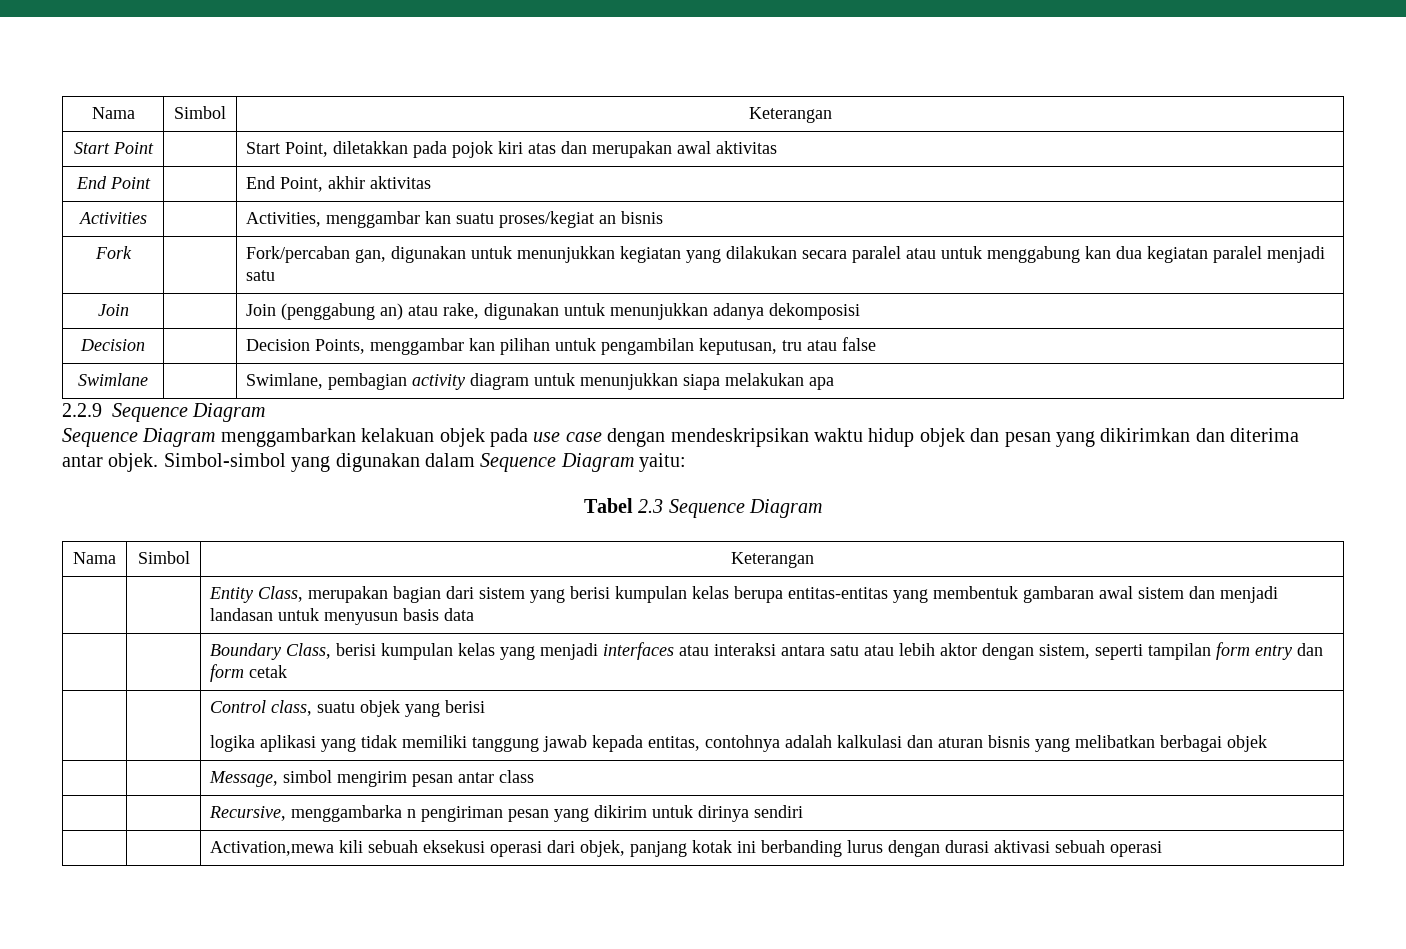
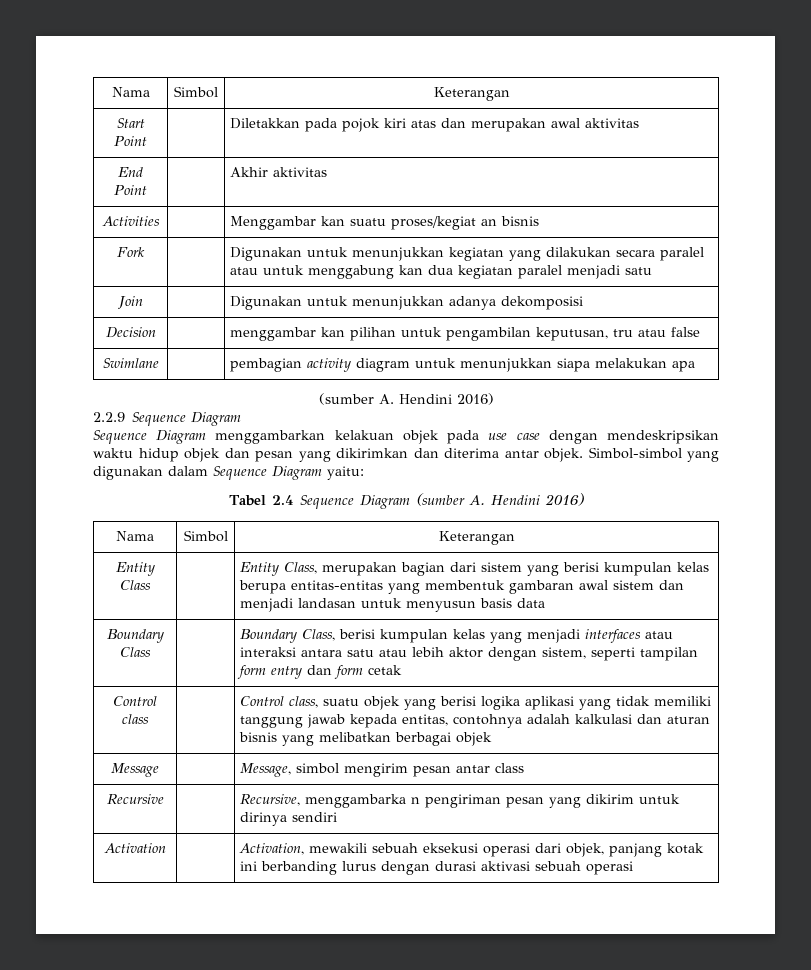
- Start Point | | Start Point, diletakkan pada pojok kiri atas dan merupakan awal aktivitas
+ Start Point | | Diletakkan pada pojok kiri atas dan merupakan awal aktivitas
- End Point | | End Point, akhir aktivitas
+ End Point | | Akhir aktivitas
- Activities | | Activities, menggambar kan suatu proses/kegiat an bisnis
+ Activities | | Menggambar kan suatu proses/kegiat an bisnis
- Fork | | Fork/percaban gan, digunakan untuk menunjukkan kegiatan yang dilakukan secara paralel atau untuk menggabung kan dua kegiatan paralel menjadi satu
+ Fork | | Digunakan untuk menunjukkan kegiatan yang dilakukan secara paralel atau untuk menggabung kan dua kegiatan paralel menjadi satu
- Join | | Join (penggabung an) atau rake, digunakan untuk menunjukkan adanya dekomposisi
+ Join | | Digunakan untuk menunjukkan adanya dekomposisi
- Decision | | Decision Points, menggambar kan pilihan untuk pengambilan keputusan, tru atau false
+ Decision | | menggambar kan pilihan untuk pengambilan keputusan, tru atau false
- Swimlane | | Swimlane, pembagian activity diagram untuk menunjukkan siapa melakukan apa
+ Swimlane | | pembagian activity diagram untuk menunjukkan siapa melakukan apa
+ (sumber A. Hendini 2016)
- Tabel 2.3 Sequence Diagram
+ Tabel 2.4 Sequence Diagram (sumber A. Hendini 2016)
  Nama | Simbol | Keterangan
- | | Entity Class, merupakan bagian dari sistem yang berisi kumpulan kelas berupa entitas-entitas yang membentuk gambaran awal sistem dan menjadi landasan untuk menyusun basis data
+ Entity Class | | Entity Class, merupakan bagian dari sistem yang berisi kumpulan kelas berupa entitas-entitas yang membentuk gambaran awal sistem dan menjadi landasan untuk menyusun basis data
- | | Boundary Class, berisi kumpulan kelas yang menjadi interfaces atau interaksi antara satu atau lebih aktor dengan sistem, seperti tampilan form entry dan form cetak
+ Boundary Class | | Boundary Class, berisi kumpulan kelas yang menjadi interfaces atau interaksi antara satu atau lebih aktor dengan sistem, seperti tampilan form entry dan form cetak
- | | Control class, suatu objek yang berisi
- logika aplikasi yang tidak memiliki tanggung jawab kepada entitas, contohnya adalah kalkulasi dan aturan bisnis yang melibatkan berbagai objek
+ Control class | | Control class, suatu objek yang berisi logika aplikasi yang tidak memiliki tanggung jawab kepada entitas, contohnya adalah kalkulasi dan aturan bisnis yang melibatkan berbagai objek
- | | Message, simbol mengirim pesan antar class
+ Message | | Message, simbol mengirim pesan antar class
- | | Recursive, menggambarka n pengiriman pesan yang dikirim untuk dirinya sendiri
+ Recursive | | Recursive, menggambarka n pengiriman pesan yang dikirim untuk dirinya sendiri
- | | Activation,mewa kili sebuah eksekusi operasi dari objek, panjang kotak ini berbanding lurus dengan durasi aktivasi sebuah operasi
+ Activation | | Activation, mewakili sebuah eksekusi operasi dari objek, panjang kotak ini berbanding lurus dengan durasi aktivasi sebuah operasi

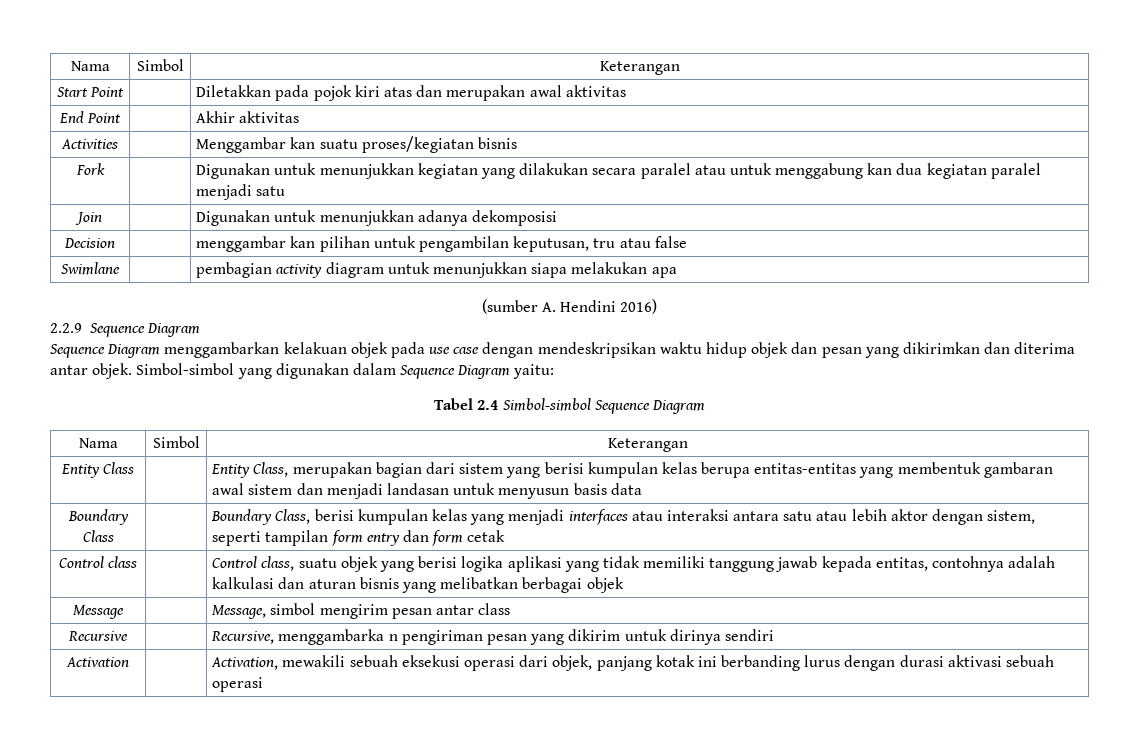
- Activities | | Menggambar kan suatu proses/kegiat an bisnis
+ Activities | | Menggambar kan suatu proses/kegiatan bisnis
- Tabel 2.4 Sequence Diagram (sumber A. Hendini 2016)
+ Tabel 2.4 Simbol-simbol Sequence Diagram

